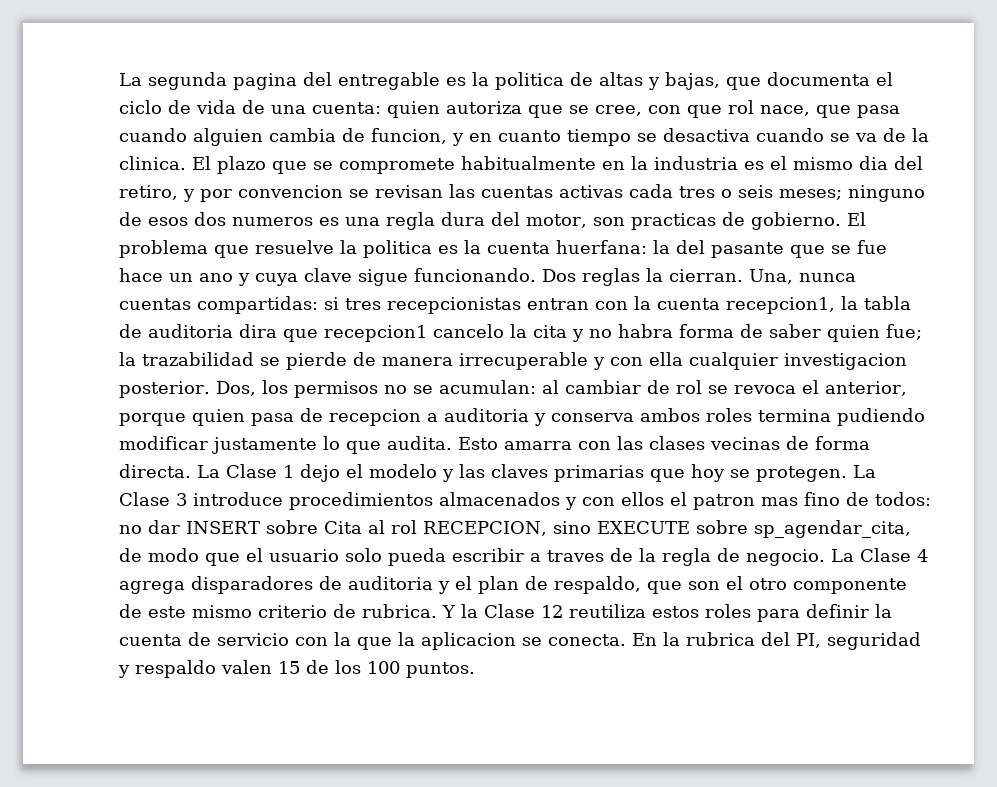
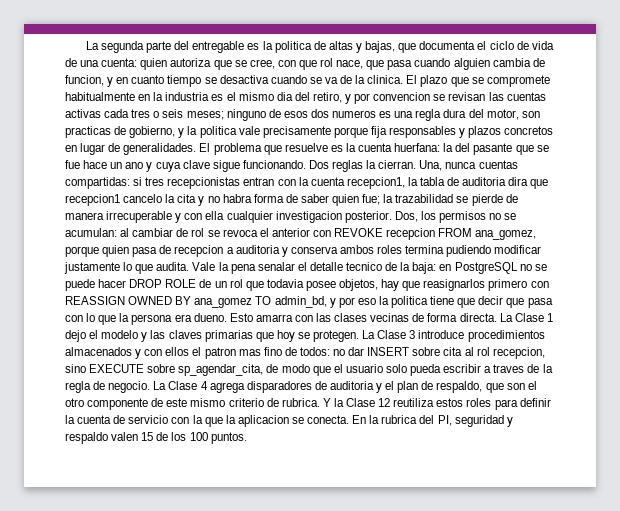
- La segunda pagina del entregable es la politica de altas y bajas, que documenta el ciclo de vida de una cuenta: quien autoriza que se cree, con que rol nace, que pasa cuando alguien cambia de funcion, y en cuanto tiempo se desactiva cuando se va de la clinica.
+ La segunda parte del entregable es la politica de altas y bajas, que documenta el ciclo de vida de una cuenta: quien autoriza que se cree, con que rol nace, que pasa cuando alguien cambia de funcion, y en cuanto tiempo se desactiva cuando se va de la clinica.
- El plazo que se compromete habitualmente en la industria es el mismo dia del retiro, y por convencion se revisan las cuentas activas cada tres o seis meses; ninguno de esos dos numeros es una regla dura del motor, son practicas de gobierno.
+ El plazo que se compromete habitualmente en la industria es el mismo dia del retiro, y por convencion se revisan las cuentas activas cada tres o seis meses; ninguno de esos dos numeros es una regla dura del motor, son practicas de gobierno, y la politica vale precisamente porque fija responsables y plazos concretos en lugar de generalidades.
- El problema que resuelve la politica es la cuenta huerfana: la del pasante que se fue hace un ano y cuya clave sigue funcionando.
+ El problema que resuelve es la cuenta huerfana: la del pasante que se fue hace un ano y cuya clave sigue funcionando.
- Dos, los permisos no se acumulan: al cambiar de rol se revoca el anterior, porque quien pasa de recepcion a auditoria y conserva ambos roles termina pudiendo modificar justamente lo que audita.
+ Dos, los permisos no se acumulan: al cambiar de rol se revoca el anterior con REVOKE recepcion FROM ana_gomez, porque quien pasa de recepcion a auditoria y conserva ambos roles termina pudiendo modificar justamente lo que audita.
+ Vale la pena senalar el detalle tecnico de la baja: en PostgreSQL no se puede hacer DROP ROLE de un rol que todavia posee objetos, hay que reasignarlos primero con REASSIGN OWNED BY ana_gomez TO admin_bd, y por eso la politica tiene que decir que pasa con lo que la persona era dueno.
- La Clase 3 introduce procedimientos almacenados y con ellos el patron mas fino de todos: no dar INSERT sobre Cita al rol RECEPCION, sino EXECUTE sobre sp_agendar_cita, de modo que el usuario solo pueda escribir a traves de la regla de negocio.
+ La Clase 3 introduce procedimientos almacenados y con ellos el patron mas fino de todos: no dar INSERT sobre cita al rol recepcion, sino EXECUTE sobre sp_agendar_cita, de modo que el usuario solo pueda escribir a traves de la regla de negocio.

